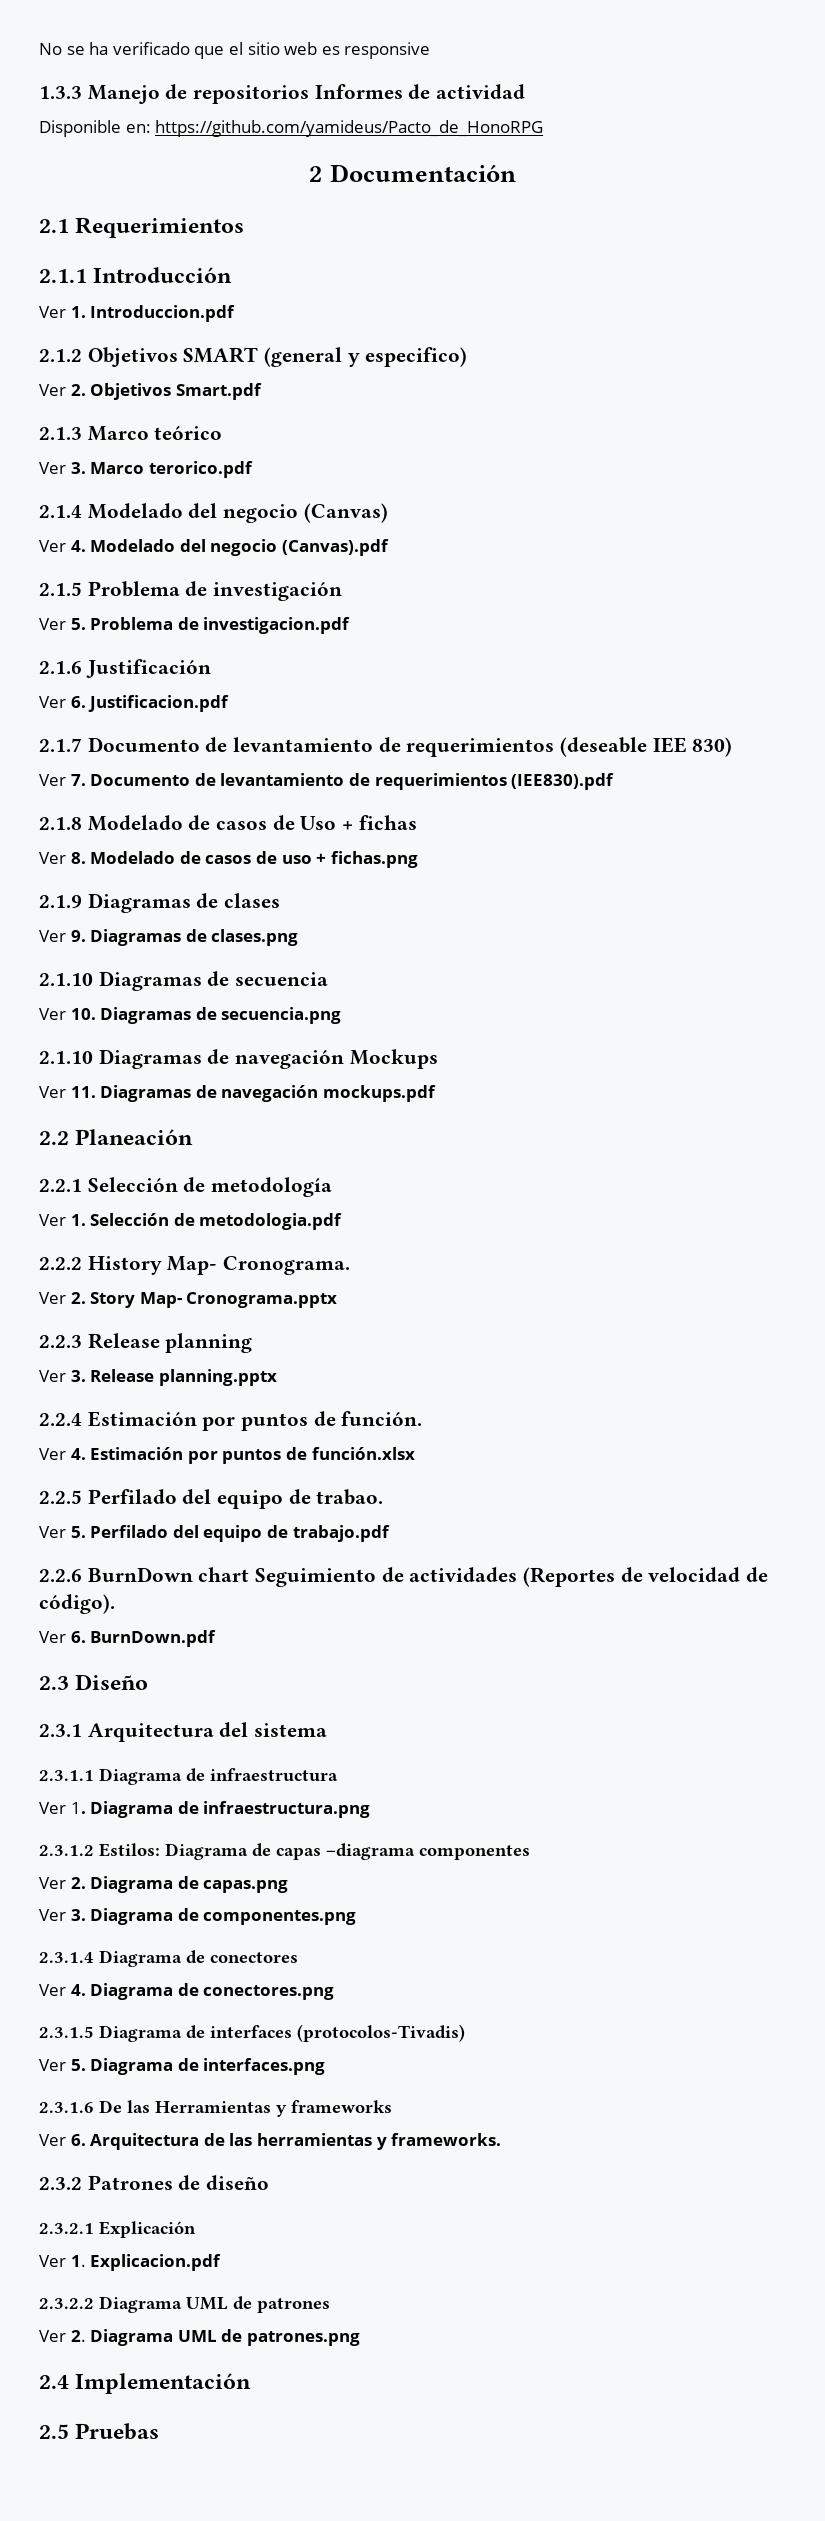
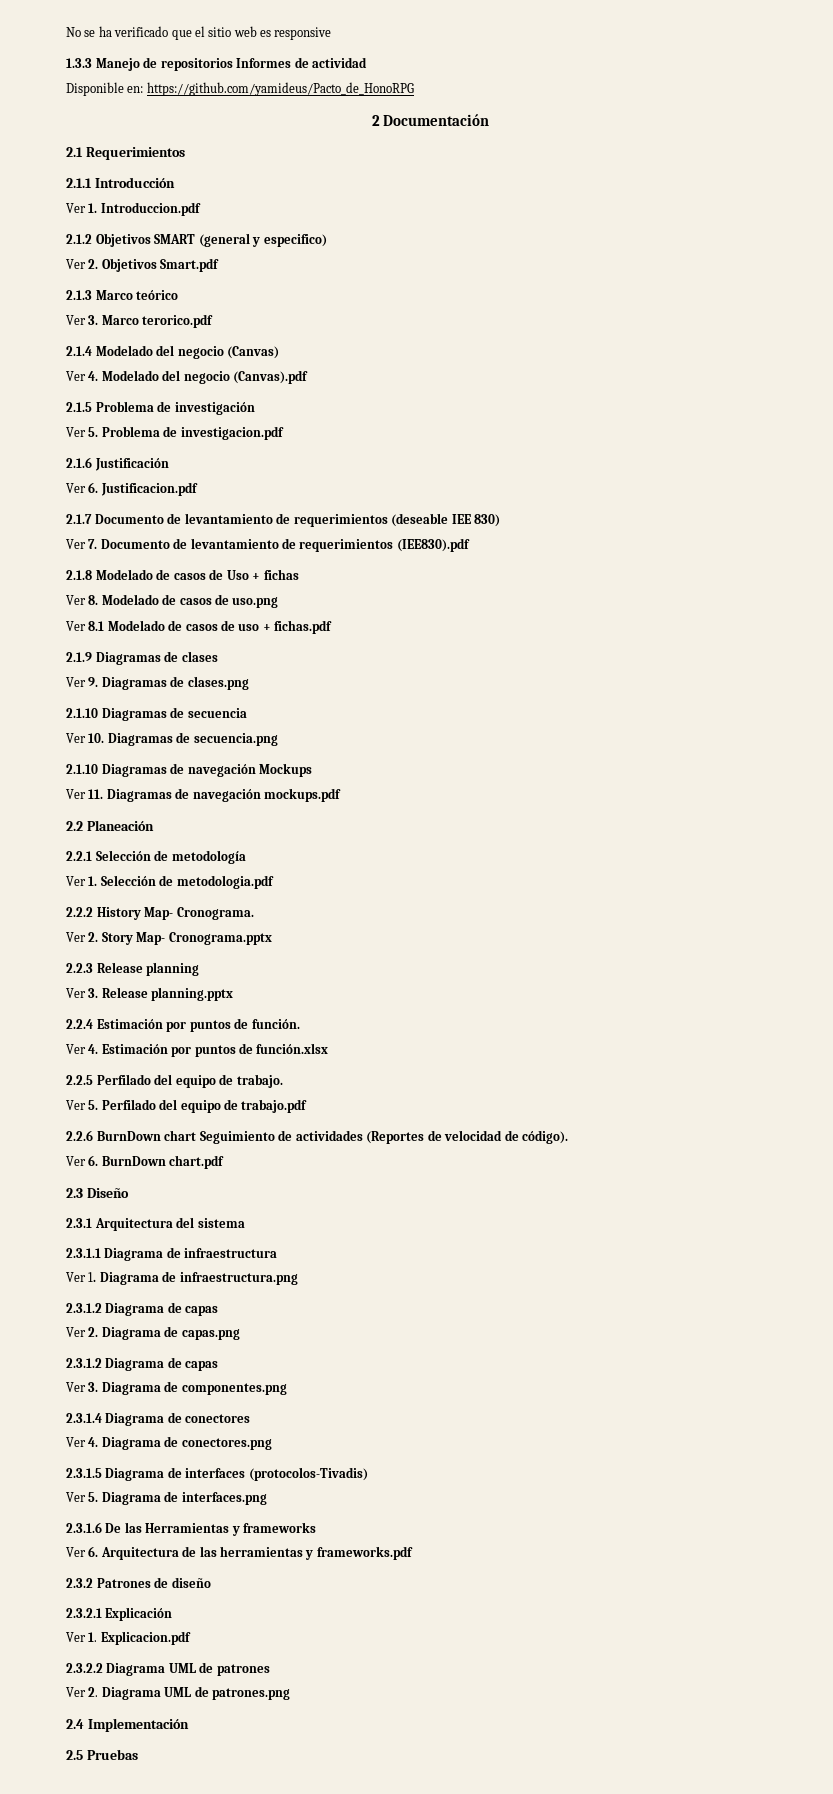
- Ver 8. Modelado de casos de uso + fichas.png
+ Ver 8. Modelado de casos de uso.png
+ Ver 8.1 Modelado de casos de uso + fichas.pdf
- 2.2.5 Perfilado del equipo de trabao.
+ 2.2.5 Perfilado del equipo de trabajo.
- Ver 6. BurnDown.pdf
+ Ver 6. BurnDown chart.pdf
  Ver 1. Diagrama de infraestructura.png
- 2.3.1.2 Estilos: Diagrama de capas –diagrama componentes
+ 2.3.1.2 Diagrama de capas
  Ver 2. Diagrama de capas.png
+ 2.3.1.2 Diagrama de capas
- Ver 6. Arquitectura de las herramientas y frameworks.
+ Ver 6. Arquitectura de las herramientas y frameworks.pdf

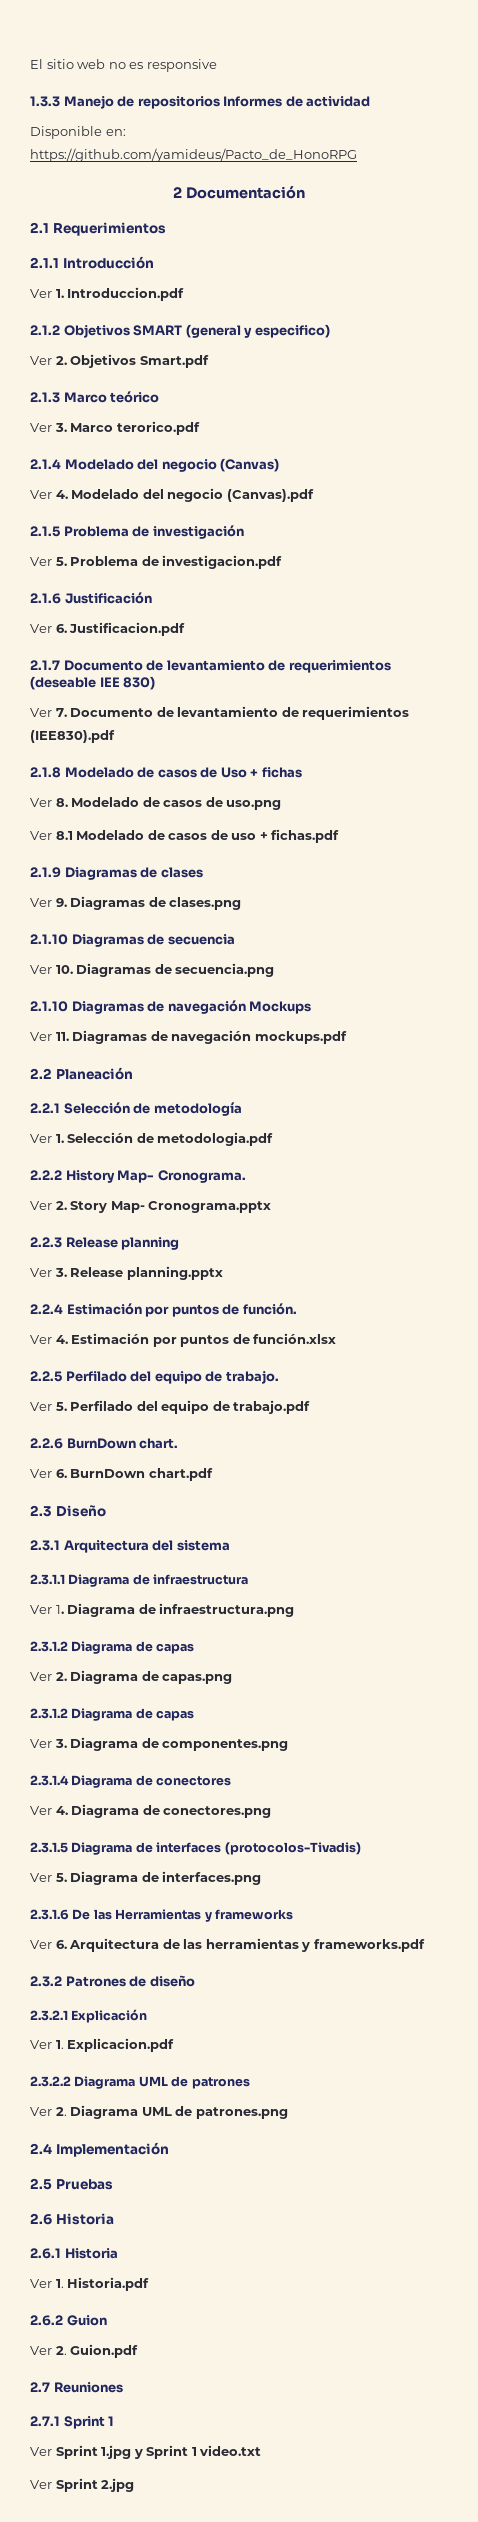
- No se ha verificado que el sitio web es responsive
+ El sitio web no es responsive
- 2.2.6 BurnDown chart Seguimiento de actividades (Reportes de velocidad de código).
+ 2.2.6 BurnDown chart.
+ 2.6 Historia
+ 2.6.1 Historia
+ Ver 1. Historia.pdf
+ 2.6.2 Guion
+ Ver 2. Guion.pdf
+ 2.7 Reuniones
+ 2.7.1 Sprint 1
+ Ver Sprint 1.jpg y Sprint 1 video.txt
+ Ver Sprint 2.jpg

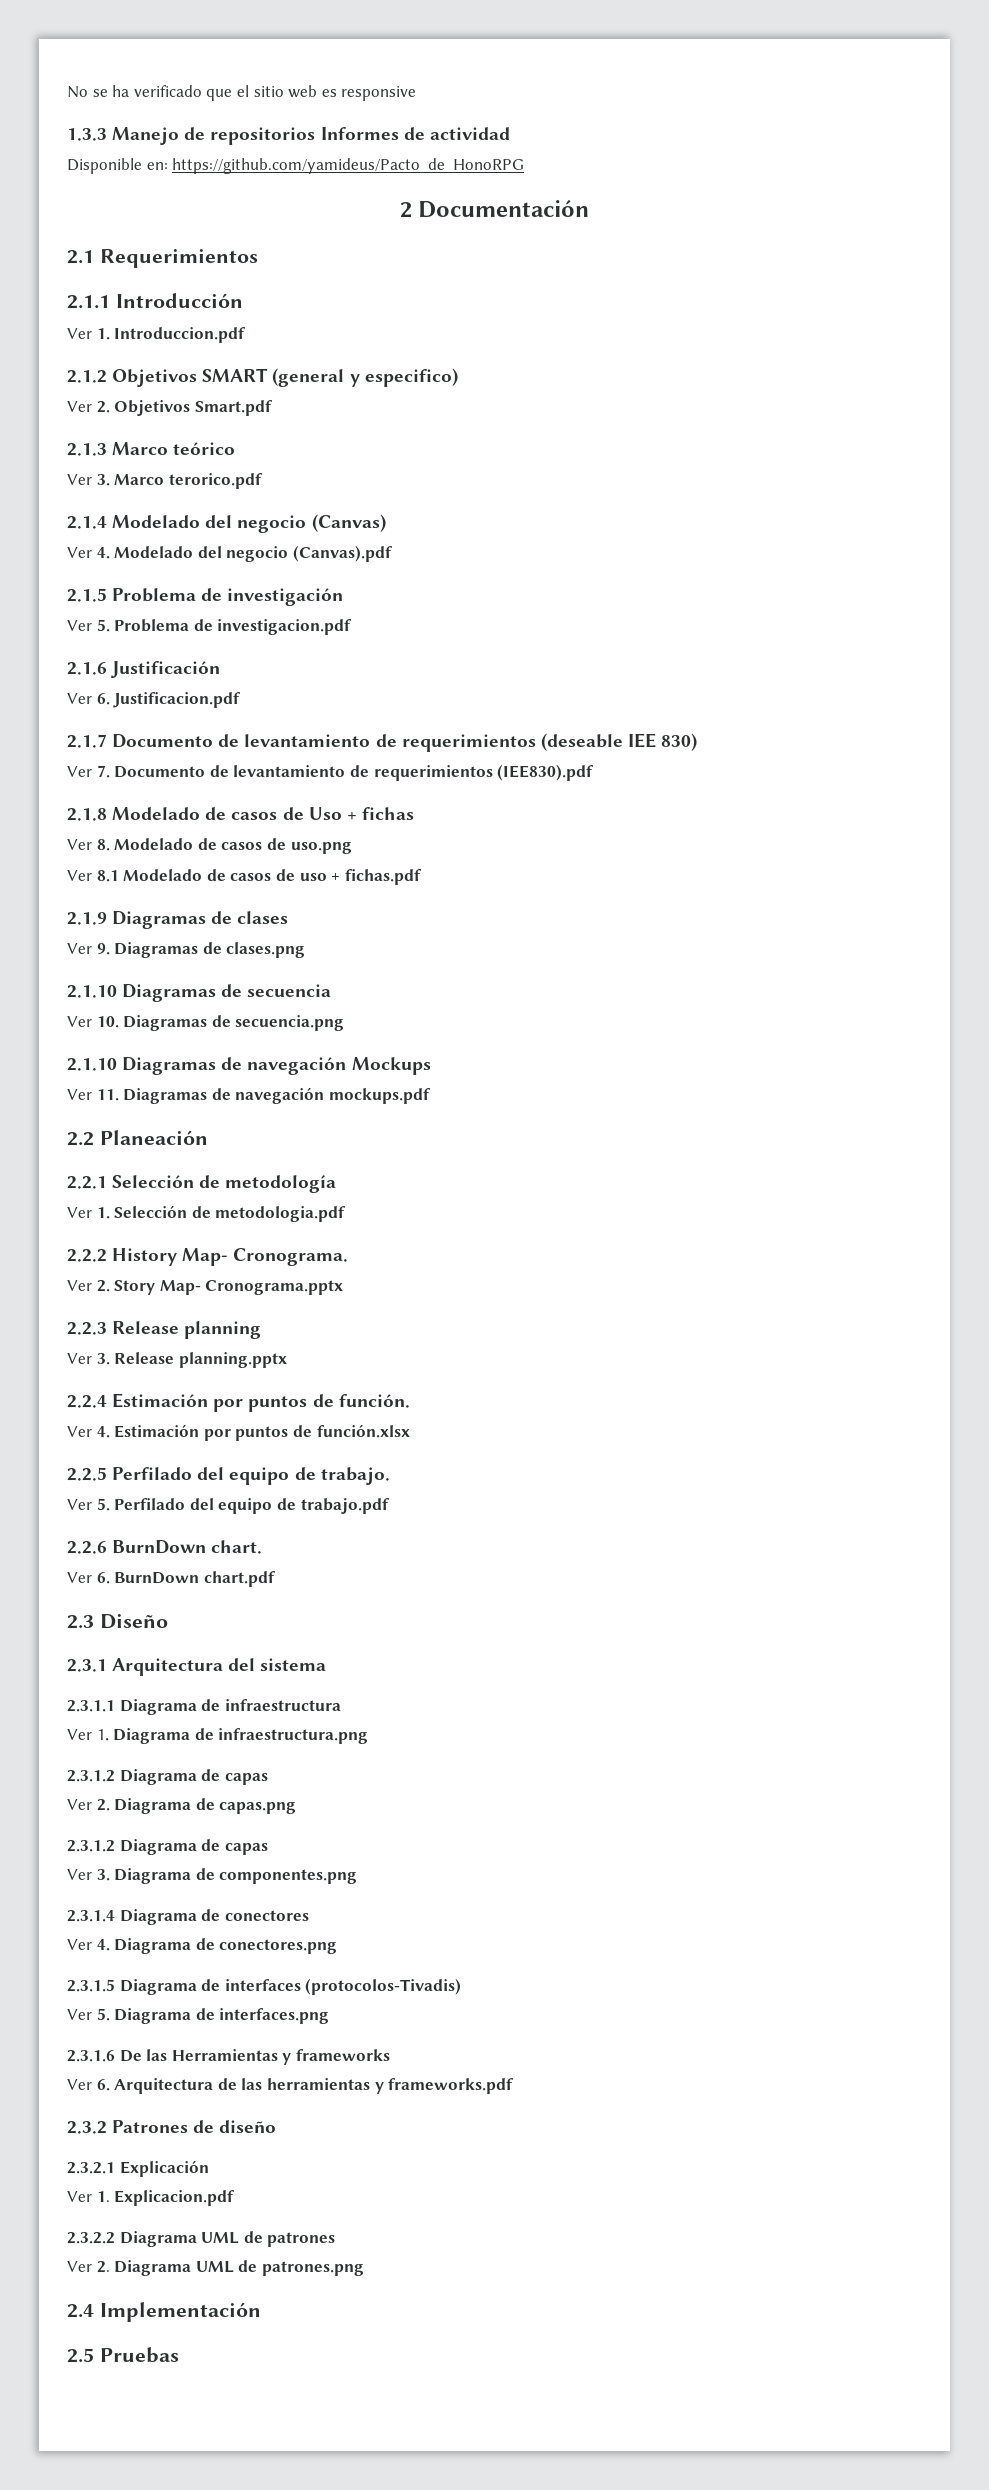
- El sitio web no es responsive
+ No se ha verificado que el sitio web es responsive
- 2.6 Historia
- 2.6.1 Historia
- Ver 1. Historia.pdf
- 2.6.2 Guion
- Ver 2. Guion.pdf
- 2.7 Reuniones
- 2.7.1 Sprint 1
- Ver Sprint 1.jpg y Sprint 1 video.txt
- Ver Sprint 2.jpg

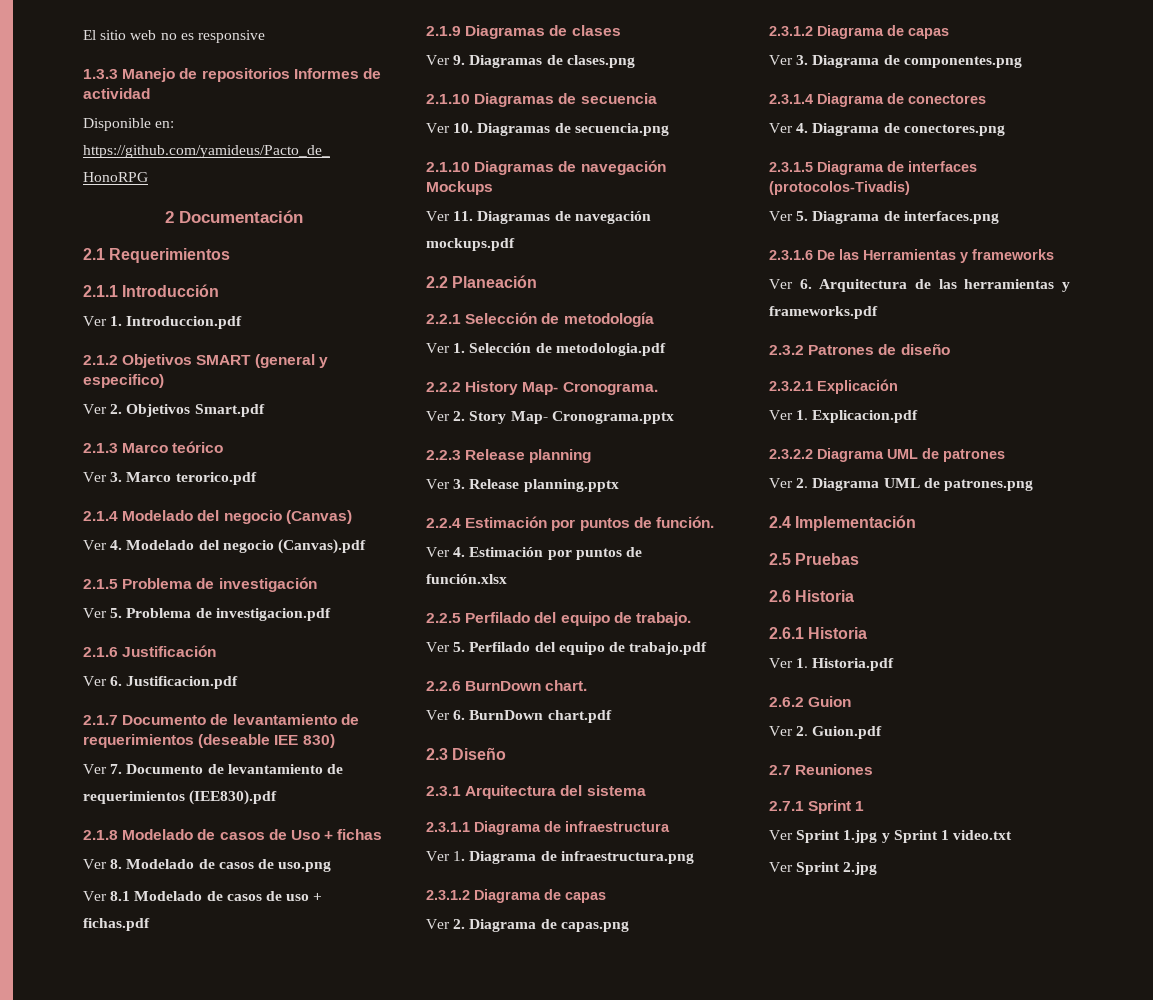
- No se ha verificado que el sitio web es responsive
+ El sitio web no es responsive
+ 2.6 Historia
+ 2.6.1 Historia
+ Ver 1. Historia.pdf
+ 2.6.2 Guion
+ Ver 2. Guion.pdf
+ 2.7 Reuniones
+ 2.7.1 Sprint 1
+ Ver Sprint 1.jpg y Sprint 1 video.txt
+ Ver Sprint 2.jpg

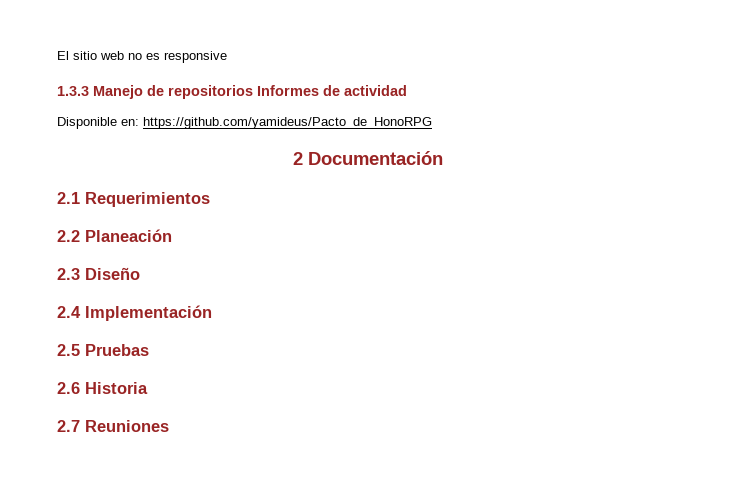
- 2.1.1 Introducción
- Ver 1. Introduccion.pdf
- 2.1.2 Objetivos SMART (general y especifico)
- Ver 2. Objetivos Smart.pdf
- 2.1.3 Marco teórico
- Ver 3. Marco terorico.pdf
- 2.1.4 Modelado del negocio (Canvas)
- Ver 4. Modelado del negocio (Canvas).pdf
- 2.1.5 Problema de investigación
- Ver 5. Problema de investigacion.pdf
- 2.1.6 Justificación
- Ver 6. Justificacion.pdf
- 2.1.7 Documento de levantamiento de requerimientos (deseable IEE 830)
- Ver 7. Documento de levantamiento de requerimientos (IEE830).pdf
- 2.1.8 Modelado de casos de Uso + fichas
- Ver 8. Modelado de casos de uso.png
- Ver 8.1 Modelado de casos de uso + fichas.pdf
- 2.1.9 Diagramas de clases
- Ver 9. Diagramas de clases.png
- 2.1.10 Diagramas de secuencia
- Ver 10. Diagramas de secuencia.png
- 2.1.10 Diagramas de navegación Mockups
- Ver 11. Diagramas de navegación mockups.pdf
  2.2 Planeación
- 2.2.1 Selección de metodología
- Ver 1. Selección de metodologia.pdf
- 2.2.2 History Map- Cronograma.
- Ver 2. Story Map- Cronograma.pptx
- 2.2.3 Release planning
- Ver 3. Release planning.pptx
- 2.2.4 Estimación por puntos de función.
- Ver 4. Estimación por puntos de función.xlsx
- 2.2.5 Perfilado del equipo de trabajo.
- Ver 5. Perfilado del equipo de trabajo.pdf
- 2.2.6 BurnDown chart.
- Ver 6. BurnDown chart.pdf
  2.3 Diseño
- 2.3.1 Arquitectura del sistema
- 2.3.1.1 Diagrama de infraestructura
- Ver 1. Diagrama de infraestructura.png
- 2.3.1.2 Diagrama de capas
- Ver 2. Diagrama de capas.png
- 2.3.1.2 Diagrama de capas
- Ver 3. Diagrama de componentes.png
- 2.3.1.4 Diagrama de conectores
- Ver 4. Diagrama de conectores.png
- 2.3.1.5 Diagrama de interfaces (protocolos-Tivadis)
- Ver 5. Diagrama de interfaces.png
- 2.3.1.6 De las Herramientas y frameworks
- Ver 6. Arquitectura de las herramientas y frameworks.pdf
- 2.3.2 Patrones de diseño
- 2.3.2.1 Explicación
- Ver 1. Explicacion.pdf
- 2.3.2.2 Diagrama UML de patrones
- Ver 2. Diagrama UML de patrones.png
- 2.6.1 Historia
- Ver 1. Historia.pdf
- 2.6.2 Guion
- Ver 2. Guion.pdf
  2.7 Reuniones
- 2.7.1 Sprint 1
- Ver Sprint 1.jpg y Sprint 1 video.txt
- Ver Sprint 2.jpg

